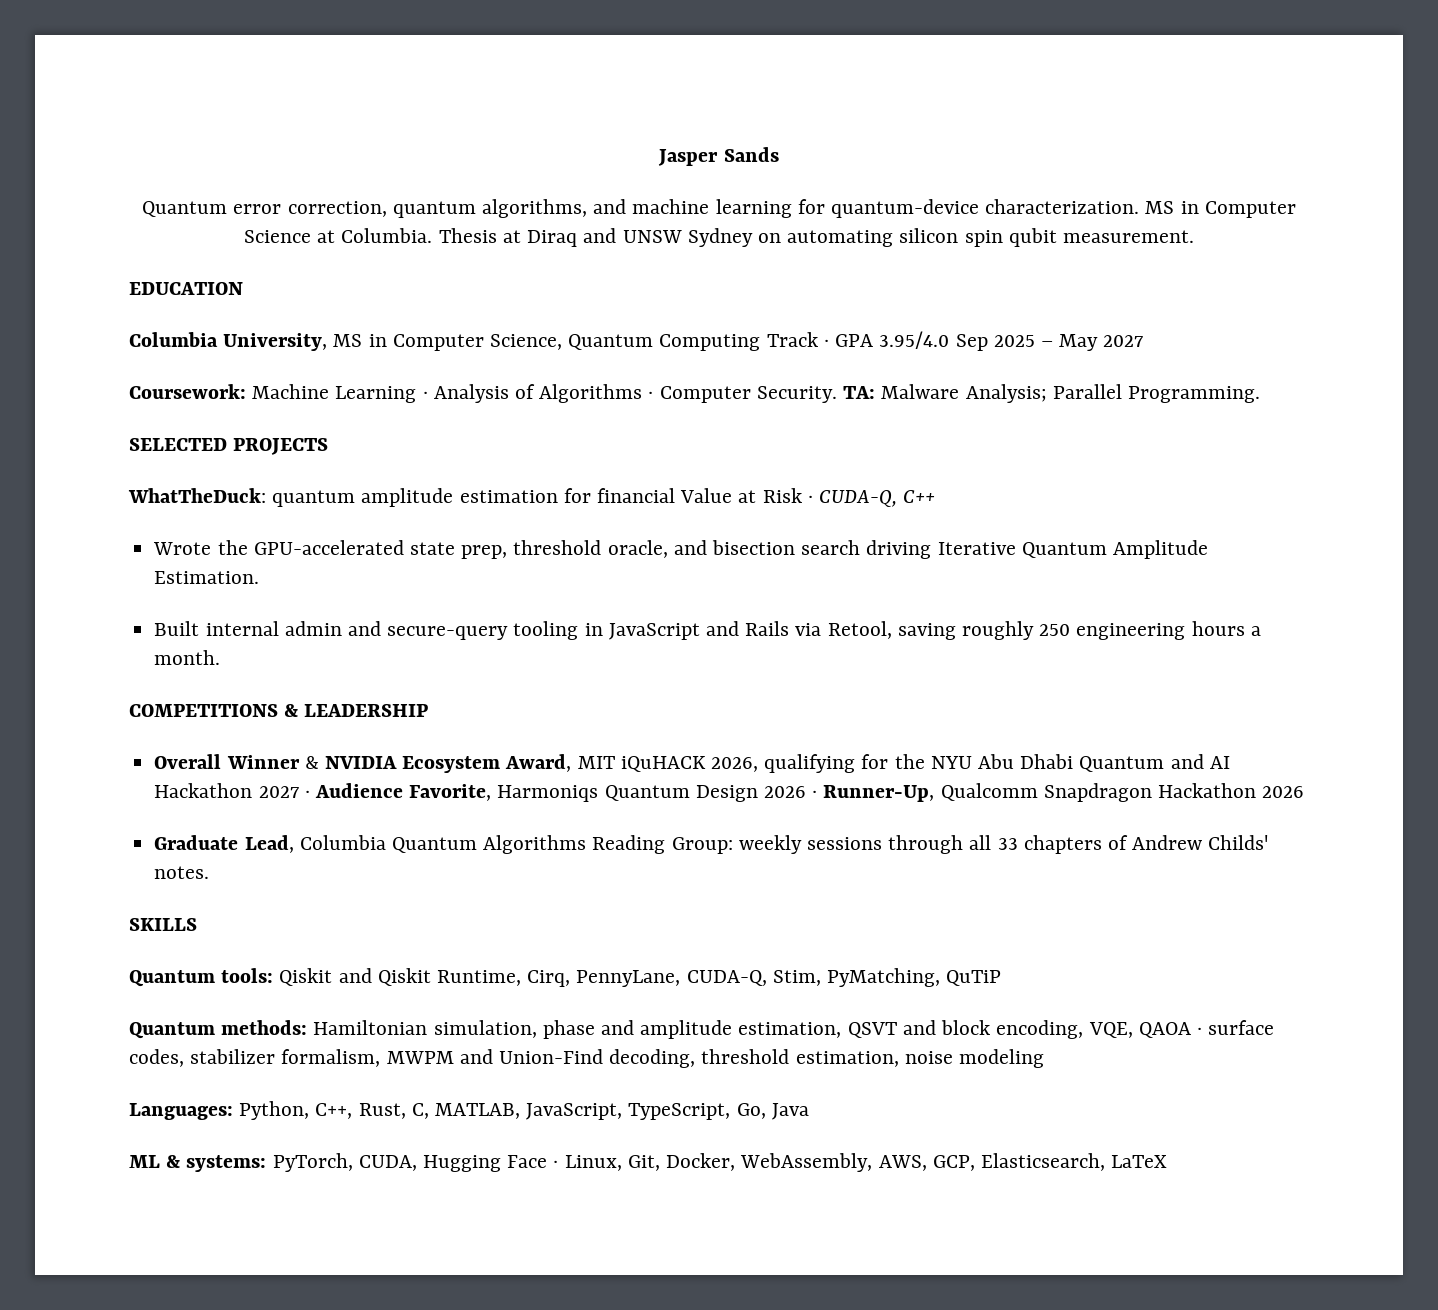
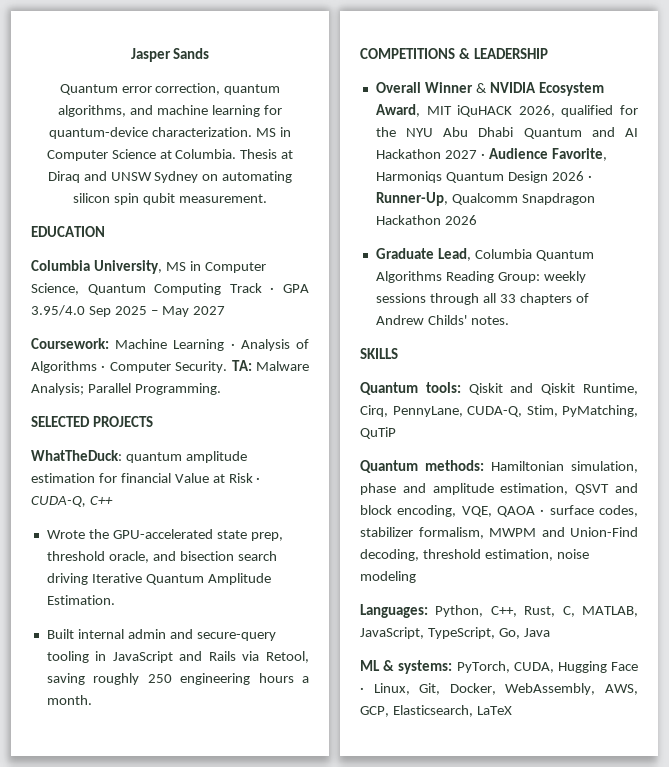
- Overall Winner & NVIDIA Ecosystem Award, MIT iQuHACK 2026, qualifying for the NYU Abu Dhabi Quantum and AI Hackathon 2027 · Audience Favorite, Harmoniqs Quantum Design 2026 · Runner-Up, Qualcomm Snapdragon Hackathon 2026
+ Overall Winner & NVIDIA Ecosystem Award, MIT iQuHACK 2026, qualified for the NYU Abu Dhabi Quantum and AI Hackathon 2027 · Audience Favorite, Harmoniqs Quantum Design 2026 · Runner-Up, Qualcomm Snapdragon Hackathon 2026

